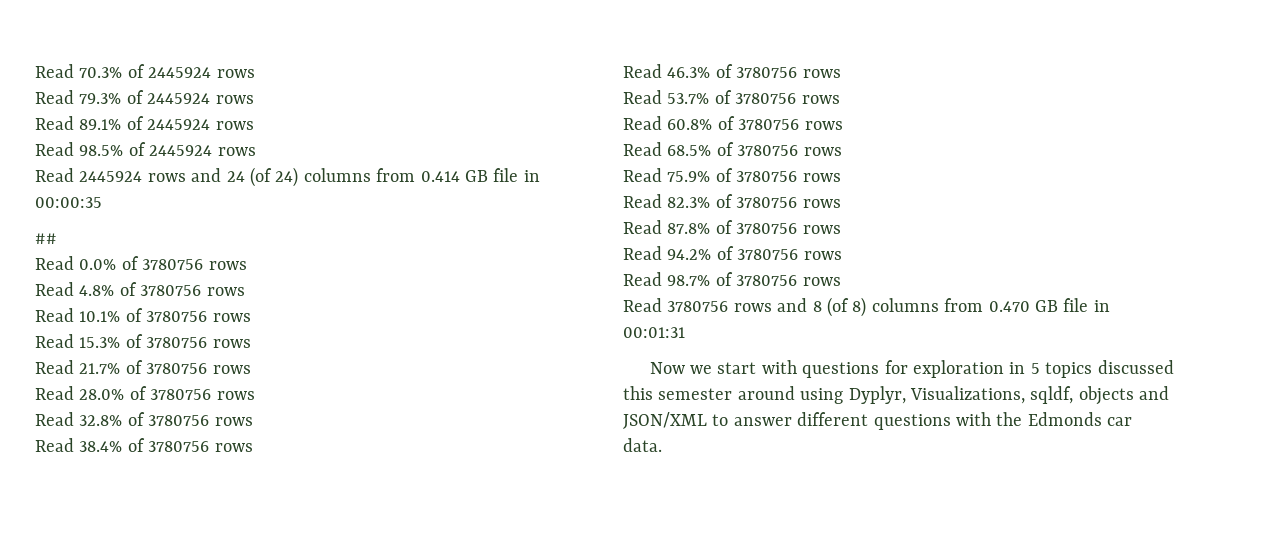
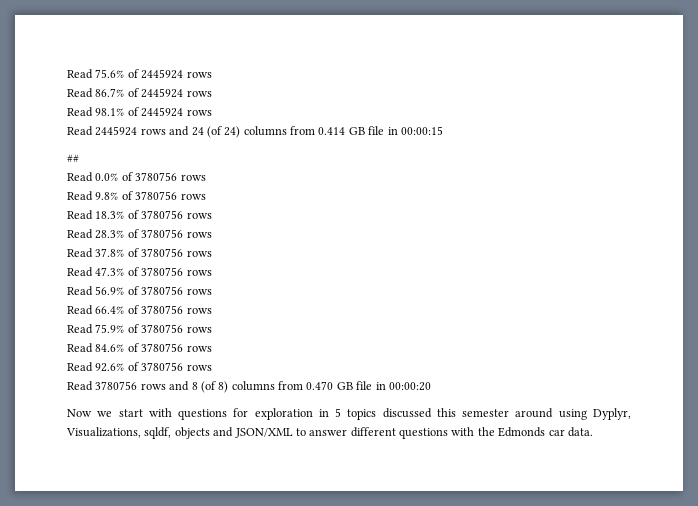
- Read 70.3% of 2445924 rows
- Read 79.3% of 2445924 rows
- Read 89.1% of 2445924 rows
- Read 98.5% of 2445924 rows
+ Read 75.6% of 2445924 rows
+ Read 86.7% of 2445924 rows
+ Read 98.1% of 2445924 rows
- Read 2445924 rows and 24 (of 24) columns from 0.414 GB file in 00:00:35
+ Read 2445924 rows and 24 (of 24) columns from 0.414 GB file in 00:00:15
- Read 4.8% of 3780756 rows
- Read 10.1% of 3780756 rows
- Read 15.3% of 3780756 rows
- Read 21.7% of 3780756 rows
- Read 28.0% of 3780756 rows
- Read 32.8% of 3780756 rows
- Read 38.4% of 3780756 rows
- Read 46.3% of 3780756 rows
- Read 53.7% of 3780756 rows
- Read 60.8% of 3780756 rows
- Read 68.5% of 3780756 rows
+ Read 9.8% of 3780756 rows
+ Read 18.3% of 3780756 rows
+ Read 28.3% of 3780756 rows
+ Read 37.8% of 3780756 rows
+ Read 47.3% of 3780756 rows
+ Read 56.9% of 3780756 rows
+ Read 66.4% of 3780756 rows
- Read 82.3% of 3780756 rows
- Read 87.8% of 3780756 rows
- Read 94.2% of 3780756 rows
- Read 98.7% of 3780756 rows
+ Read 84.6% of 3780756 rows
+ Read 92.6% of 3780756 rows
- Read 3780756 rows and 8 (of 8) columns from 0.470 GB file in 00:01:31
+ Read 3780756 rows and 8 (of 8) columns from 0.470 GB file in 00:00:20

